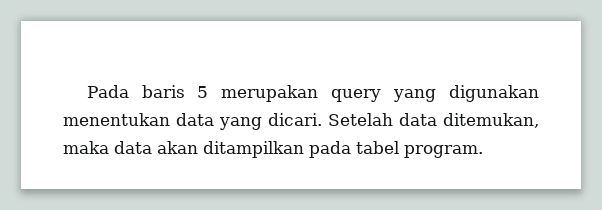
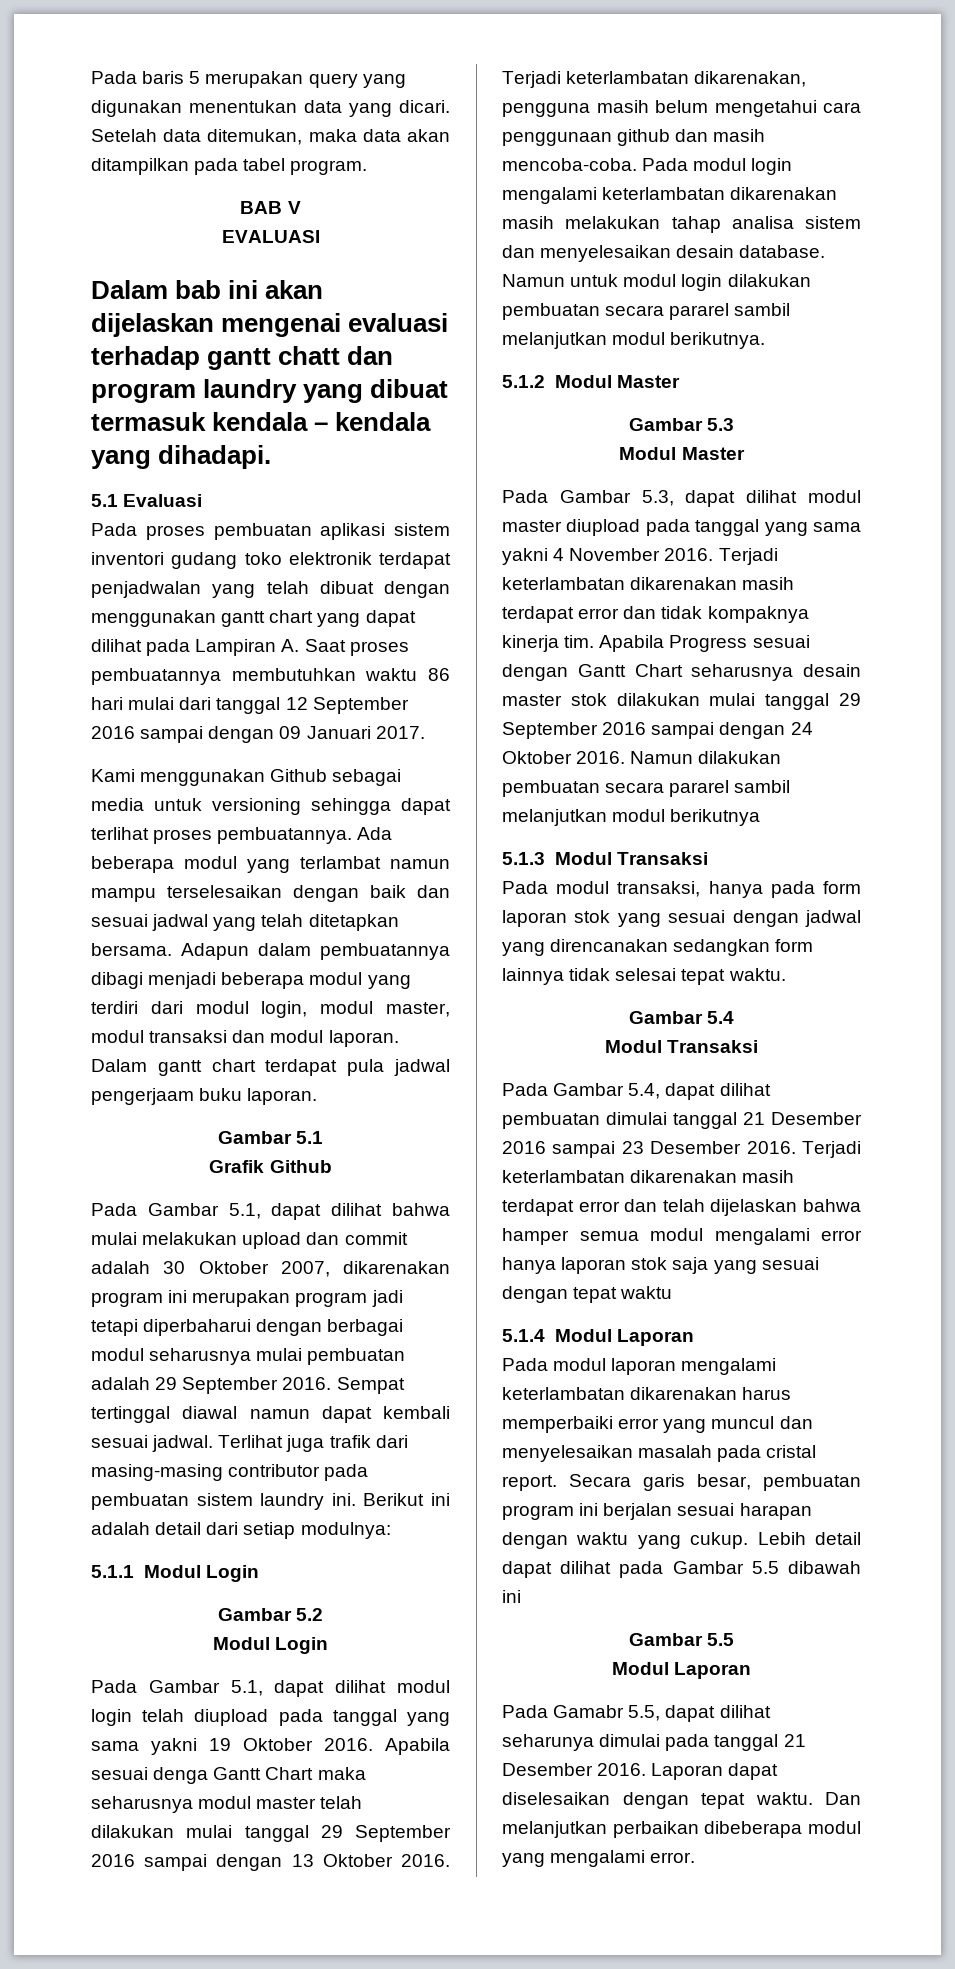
+ BAB V
+ EVALUASI
+ Dalam bab ini akan dijelaskan mengenai evaluasi terhadap gantt chatt dan program laundry yang dibuat termasuk kendala – kendala yang dihadapi.
+ 5.1 Evaluasi
+ Pada proses pembuatan aplikasi sistem inventori gudang toko elektronik terdapat penjadwalan yang telah dibuat dengan menggunakan gantt chart yang dapat dilihat pada Lampiran A. Saat proses pembuatannya membutuhkan waktu 86 hari mulai dari tanggal 12 September 2016 sampai dengan 09 Januari 2017.
+ Kami menggunakan Github sebagai media untuk versioning sehingga dapat terlihat proses pembuatannya. Ada beberapa modul yang terlambat namun mampu terselesaikan dengan baik dan sesuai jadwal yang telah ditetapkan bersama. Adapun dalam pembuatannya dibagi menjadi beberapa modul yang terdiri dari modul login, modul master, modul transaksi dan modul laporan. Dalam gantt chart terdapat pula jadwal pengerjaam buku laporan.
+ Gambar 5.1
+ Grafik Github
+ Pada Gambar 5.1, dapat dilihat bahwa mulai melakukan upload dan commit adalah 30 Oktober 2007, dikarenakan program ini merupakan program jadi tetapi diperbaharui dengan berbagai modul seharusnya mulai pembuatan adalah 29 September 2016. Sempat tertinggal diawal namun dapat kembali sesuai jadwal. Terlihat juga trafik dari masing-masing contributor pada pembuatan sistem laundry ini. Berikut ini adalah detail dari setiap modulnya:
+ 5.1.1 Modul Login
+ Gambar 5.2
+ Modul Login
+ Pada Gambar 5.1, dapat dilihat modul login telah diupload pada tanggal yang sama yakni 19 Oktober 2016. Apabila sesuai denga Gantt Chart maka seharusnya modul master telah dilakukan mulai tanggal 29 September 2016 sampai dengan 13 Oktober 2016. Terjadi keterlambatan dikarenakan, pengguna masih belum mengetahui cara penggunaan github dan masih mencoba-coba. Pada modul login mengalami keterlambatan dikarenakan masih melakukan tahap analisa sistem dan menyelesaikan desain database. Namun untuk modul login dilakukan pembuatan secara pararel sambil melanjutkan modul berikutnya.
+ 5.1.2 Modul Master
+ Gambar 5.3
+ Modul Master
+ Pada Gambar 5.3, dapat dilihat modul master diupload pada tanggal yang sama yakni 4 November 2016. Terjadi keterlambatan dikarenakan masih terdapat error dan tidak kompaknya kinerja tim. Apabila Progress sesuai dengan Gantt Chart seharusnya desain master stok dilakukan mulai tanggal 29 September 2016 sampai dengan 24 Oktober 2016. Namun dilakukan pembuatan secara pararel sambil melanjutkan modul berikutnya
+ 5.1.3 Modul Transaksi
+ Pada modul transaksi, hanya pada form laporan stok yang sesuai dengan jadwal yang direncanakan sedangkan form lainnya tidak selesai tepat waktu.
+ Gambar 5.4
+ Modul Transaksi
+ Pada Gambar 5.4, dapat dilihat pembuatan dimulai tanggal 21 Desember 2016 sampai 23 Desember 2016. Terjadi keterlambatan dikarenakan masih terdapat error dan telah dijelaskan bahwa hamper semua modul mengalami error hanya laporan stok saja yang sesuai dengan tepat waktu
+ 5.1.4 Modul Laporan
+ Pada modul laporan mengalami keterlambatan dikarenakan harus memperbaiki error yang muncul dan menyelesaikan masalah pada cristal report. Secara garis besar, pembuatan program ini berjalan sesuai harapan dengan waktu yang cukup. Lebih detail dapat dilihat pada Gambar 5.5 dibawah ini
+ Gambar 5.5
+ Modul Laporan
+ Pada Gamabr 5.5, dapat dilihat seharunya dimulai pada tanggal 21 Desember 2016. Laporan dapat diselesaikan dengan tepat waktu. Dan melanjutkan perbaikan dibeberapa modul yang mengalami error.

